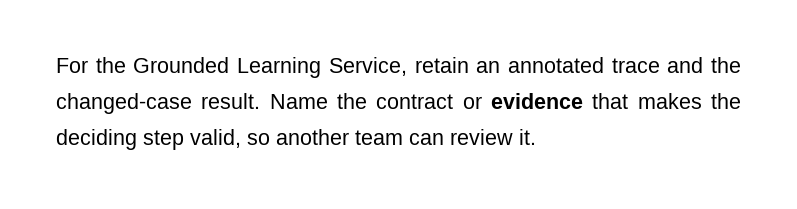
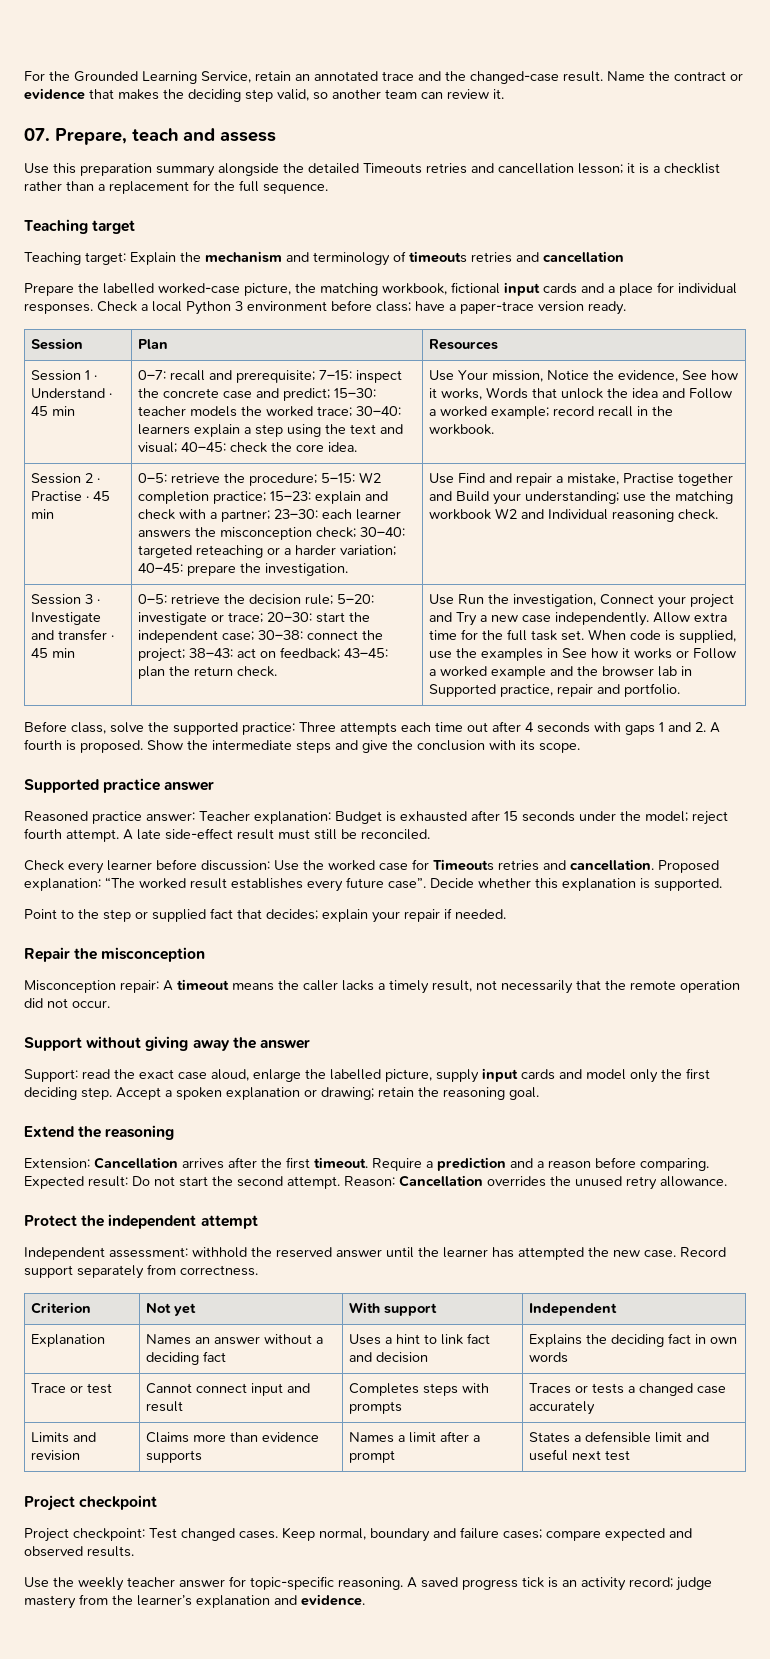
+ 07. Prepare, teach and assess
+ Use this preparation summary alongside the detailed Timeouts retries and cancellation lesson; it is a checklist rather than a replacement for the full sequence.
+ Teaching target
+ Teaching target: Explain the mechanism and terminology of timeouts retries and cancellation
+ Prepare the labelled worked-case picture, the matching workbook, fictional input cards and a place for individual responses. Check a local Python 3 environment before class; have a paper-trace version ready.
+ Session | Plan | Resources
+ Session 1 · Understand · 45 min | 0–7: recall and prerequisite; 7–15: inspect the concrete case and predict; 15–30: teacher models the worked trace; 30–40: learners explain a step using the text and visual; 40–45: check the core idea. | Use Your mission, Notice the evidence, See how it works, Words that unlock the idea and Follow a worked example; record recall in the workbook.
+ Session 2 · Practise · 45 min | 0–5: retrieve the procedure; 5–15: W2 completion practice; 15–23: explain and check with a partner; 23–30: each learner answers the misconception check; 30–40: targeted reteaching or a harder variation; 40–45: prepare the investigation. | Use Find and repair a mistake, Practise together and Build your understanding; use the matching workbook W2 and Individual reasoning check.
+ Session 3 · Investigate and transfer · 45 min | 0–5: retrieve the decision rule; 5–20: investigate or trace; 20–30: start the independent case; 30–38: connect the project; 38–43: act on feedback; 43–45: plan the return check. | Use Run the investigation, Connect your project and Try a new case independently. Allow extra time for the full task set. When code is supplied, use the examples in See how it works or Follow a worked example and the browser lab in Supported practice, repair and portfolio.
+ Before class, solve the supported practice: Three attempts each time out after 4 seconds with gaps 1 and 2. A fourth is proposed. Show the intermediate steps and give the conclusion with its scope.
+ Supported practice answer
+ Reasoned practice answer: Teacher explanation: Budget is exhausted after 15 seconds under the model; reject fourth attempt. A late side-effect result must still be reconciled.
+ Check every learner before discussion: Use the worked case for Timeouts retries and cancellation. Proposed explanation: “The worked result establishes every future case”. Decide whether this explanation is supported.
+ Point to the step or supplied fact that decides; explain your repair if needed.
+ Repair the misconception
+ Misconception repair: A timeout means the caller lacks a timely result, not necessarily that the remote operation did not occur.
+ Support without giving away the answer
+ Support: read the exact case aloud, enlarge the labelled picture, supply input cards and model only the first deciding step. Accept a spoken explanation or drawing; retain the reasoning goal.
+ Extend the reasoning
+ Extension: Cancellation arrives after the first timeout. Require a prediction and a reason before comparing. Expected result: Do not start the second attempt. Reason: Cancellation overrides the unused retry allowance.
+ Protect the independent attempt
+ Independent assessment: withhold the reserved answer until the learner has attempted the new case. Record support separately from correctness.
+ Criterion | Not yet | With support | Independent
+ Explanation | Names an answer without a deciding fact | Uses a hint to link fact and decision | Explains the deciding fact in own words
+ Trace or test | Cannot connect input and result | Completes steps with prompts | Traces or tests a changed case accurately
+ Limits and revision | Claims more than evidence supports | Names a limit after a prompt | States a defensible limit and useful next test
+ Project checkpoint
+ Project checkpoint: Test changed cases. Keep normal, boundary and failure cases; compare expected and observed results.
+ Use the weekly teacher answer for topic-specific reasoning. A saved progress tick is an activity record; judge mastery from the learner’s explanation and evidence.

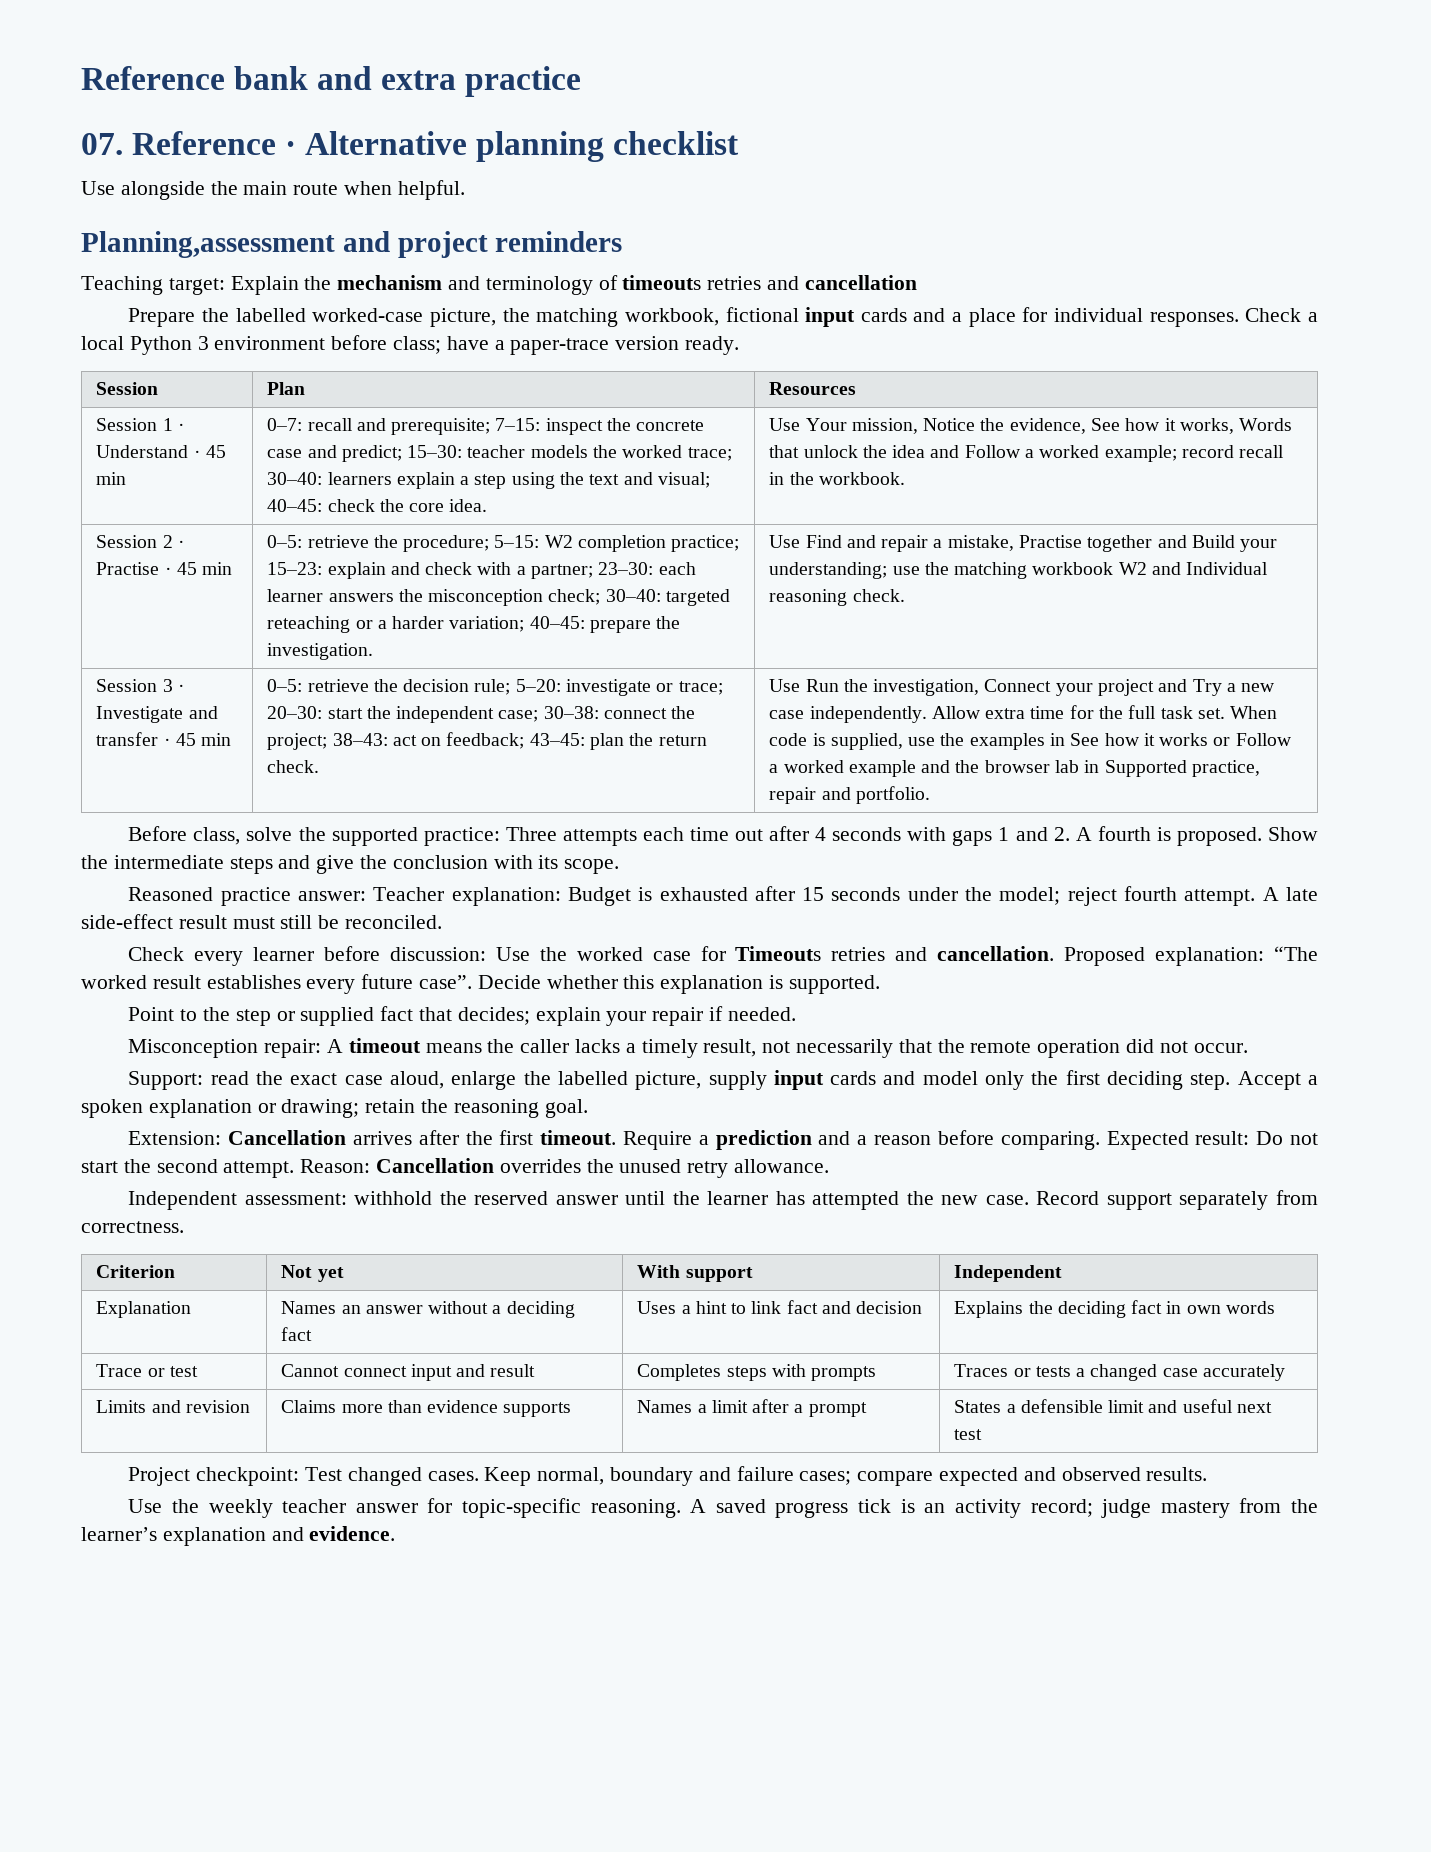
- For the Grounded Learning Service, retain an annotated trace and the changed-case result. Name the contract or evidence that makes the deciding step valid, so another team can review it.
- 07. Prepare, teach and assess
- Use this preparation summary alongside the detailed Timeouts retries and cancellation lesson; it is a checklist rather than a replacement for the full sequence.
- Teaching target
+ Reference bank and extra practice
+ 07. Reference · Alternative planning checklist
+ Use alongside the main route when helpful.
+ Planning,assessment and project reminders
- Supported practice answer
- Repair the misconception
- Support without giving away the answer
- Extend the reasoning
- Protect the independent attempt
- Project checkpoint

